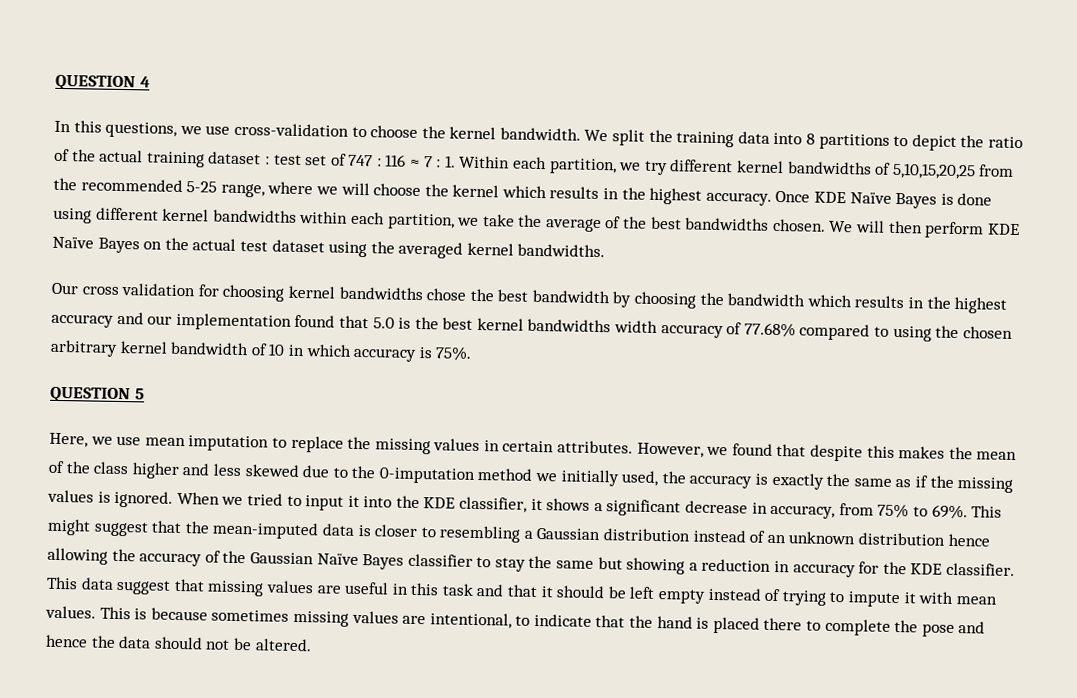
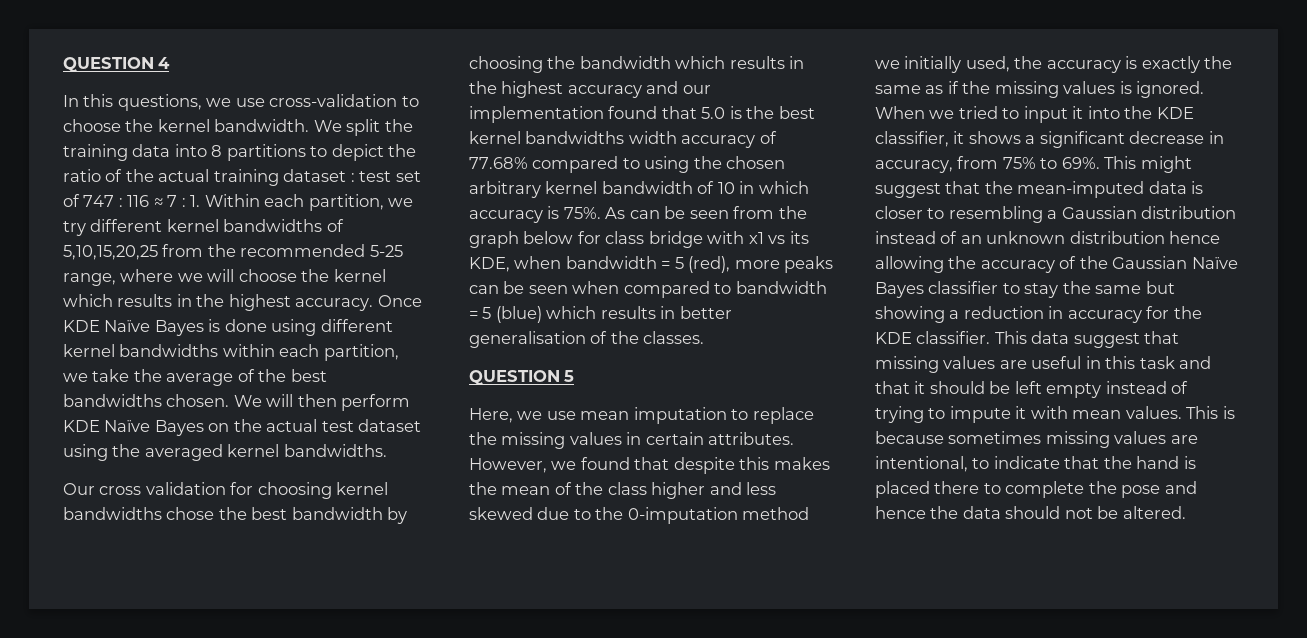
+ As can be seen from the graph below for class bridge with x1 vs its KDE, when bandwidth = 5 (red), more peaks can be seen when compared to bandwidth = 5 (blue) which results in better generalisation of the classes.

